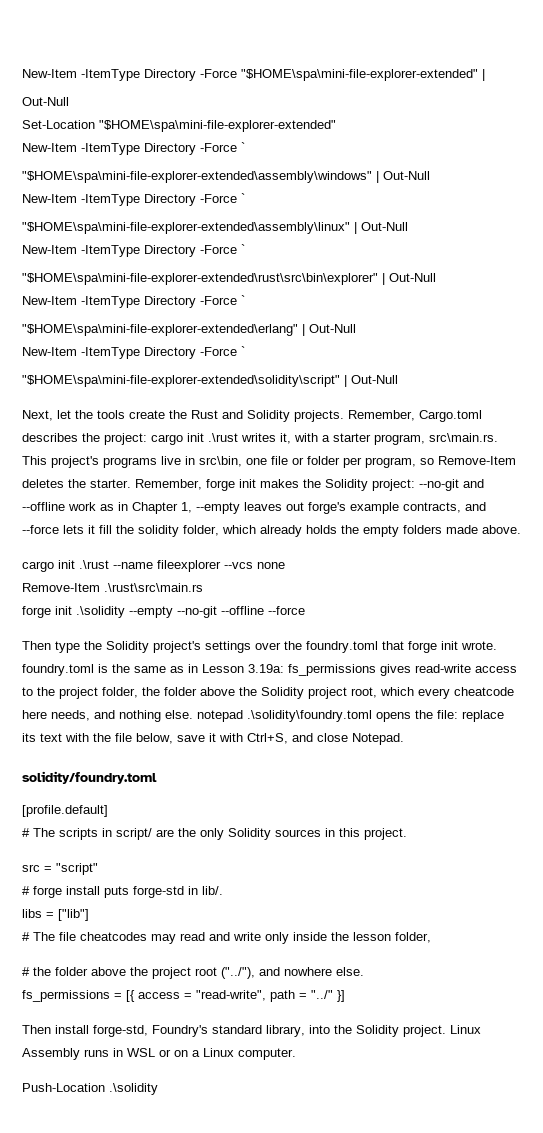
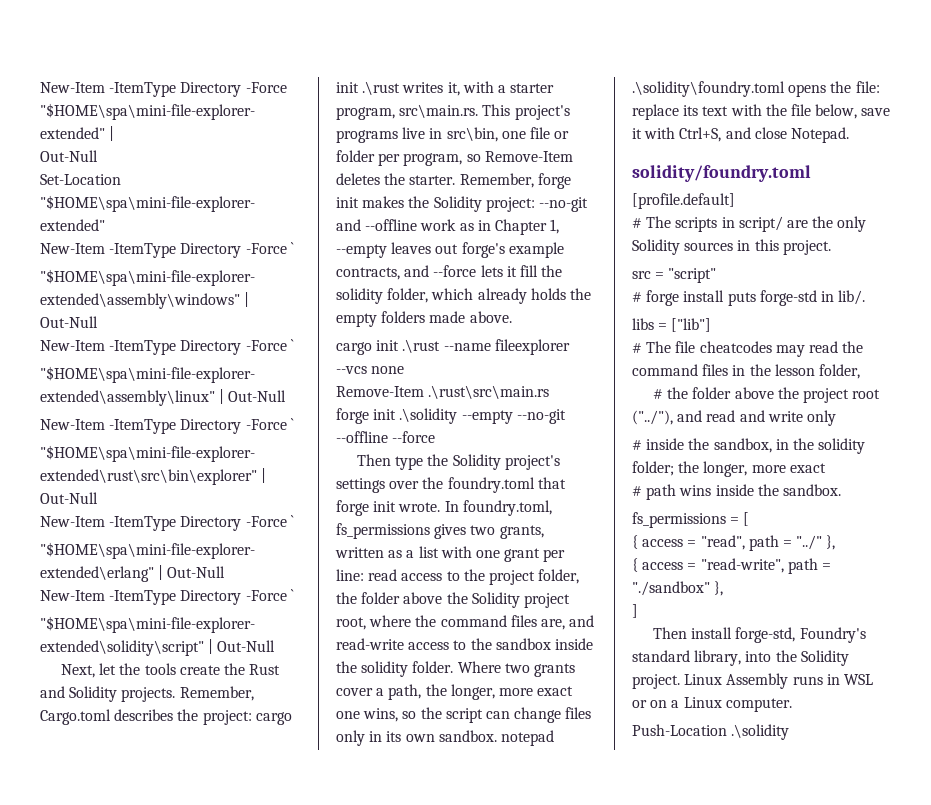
- Then type the Solidity project's settings over the foundry.toml that forge init wrote. foundry.toml is the same as in Lesson 3.19a: fs_permissions gives read-write access to the project folder, the folder above the Solidity project root, which every cheatcode here needs, and nothing else. notepad .\solidity\foundry.toml opens the file: replace its text with the file below, save it with Ctrl+S, and close Notepad.
+ Then type the Solidity project's settings over the foundry.toml that forge init wrote. In foundry.toml, fs_permissions gives two grants, written as a list with one grant per line: read access to the project folder, the folder above the Solidity project root, where the command files are, and read-write access to the sandbox inside the solidity folder. Where two grants cover a path, the longer, more exact one wins, so the script can change files only in its own sandbox. notepad .\solidity\foundry.toml opens the file: replace its text with the file below, save it with Ctrl+S, and close Notepad.
- # The file cheatcodes may read and write only inside the lesson folder,
+ # The file cheatcodes may read the command files in the lesson folder,
- # the folder above the project root ("../"), and nowhere else.
- fs_permissions = [{ access = "read-write", path = "../" }]
+ # the folder above the project root ("../"), and read and write only
+ # inside the sandbox, in the solidity folder; the longer, more exact
+ # path wins inside the sandbox.
+ fs_permissions = [
+ { access = "read", path = "../" },
+ { access = "read-write", path = "./sandbox" },
+ ]

